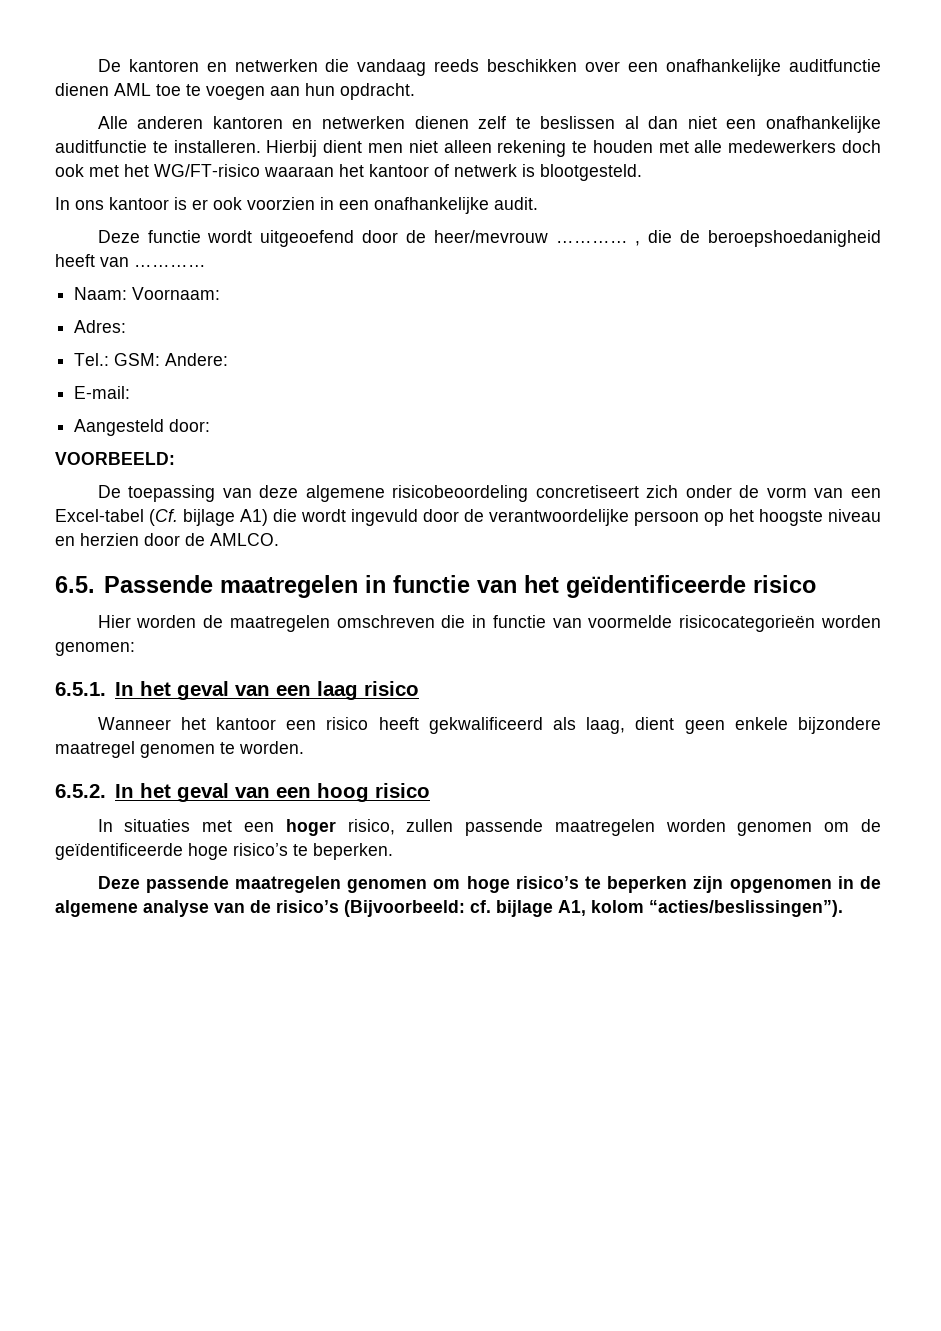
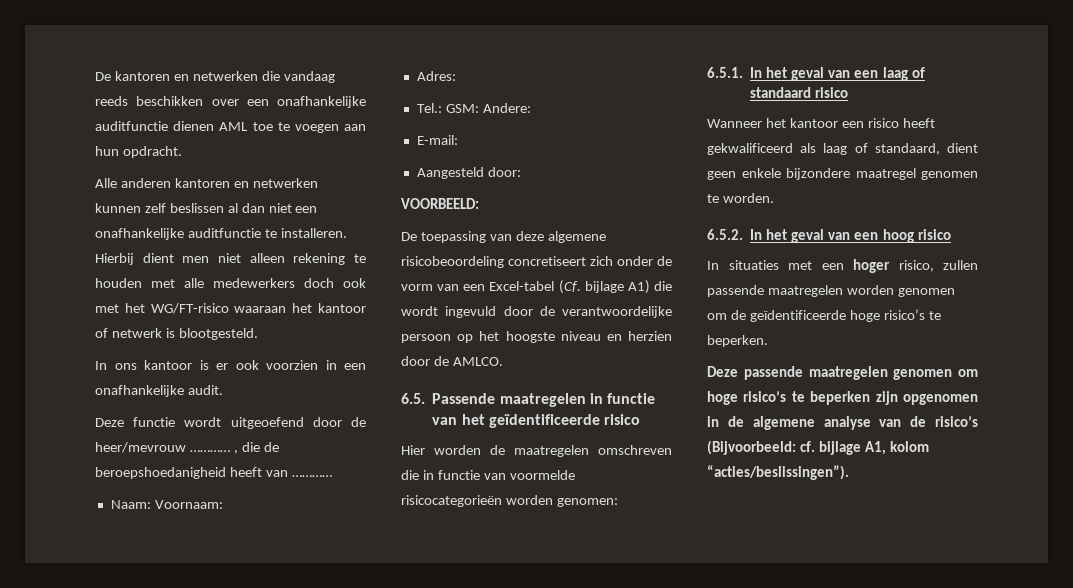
- Alle anderen kantoren en netwerken dienen zelf te beslissen al dan niet een onafhankelijke auditfunctie te installeren.
+ Alle anderen kantoren en netwerken kunnen zelf beslissen al dan niet een onafhankelijke auditfunctie te installeren.
- 6.5.1. In het geval van een laag risico
+ 6.5.1. In het geval van een laag of standaard risico
- Wanneer het kantoor een risico heeft gekwalificeerd als laag, dient geen enkele bijzondere maatregel genomen te worden.
+ Wanneer het kantoor een risico heeft gekwalificeerd als laag of standaard, dient geen enkele bijzondere maatregel genomen te worden.

